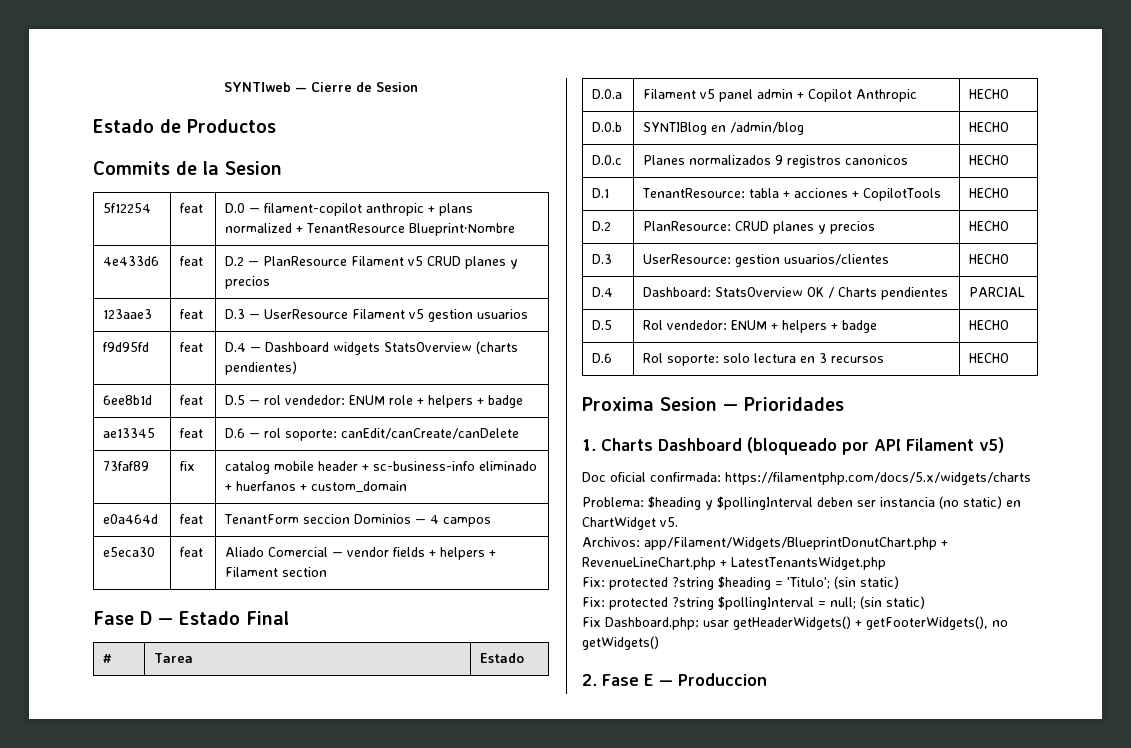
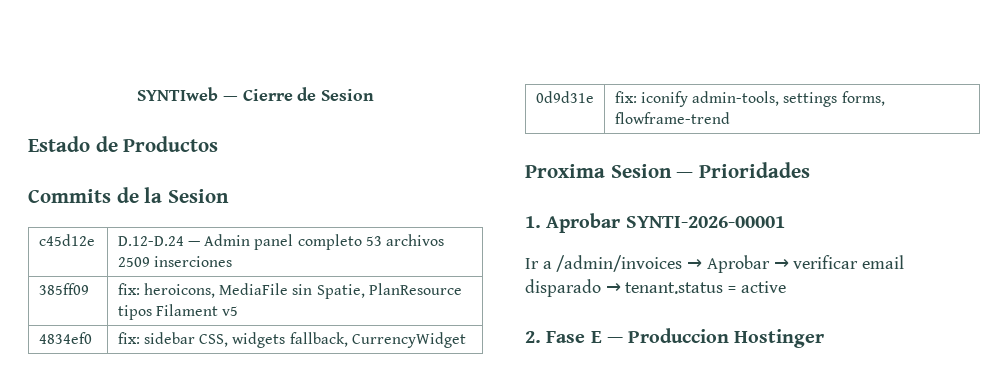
- 5f12254 | feat | D.0 — filament-copilot anthropic + plans normalized + TenantResource Blueprint·Nombre
- 4e433d6 | feat | D.2 — PlanResource Filament v5 CRUD planes y precios
- 123aae3 | feat | D.3 — UserResource Filament v5 gestion usuarios
- f9d95fd | feat | D.4 — Dashboard widgets StatsOverview (charts pendientes)
- 6ee8b1d | feat | D.5 — rol vendedor: ENUM role + helpers + badge
- ae13345 | feat | D.6 — rol soporte: canEdit/canCreate/canDelete
- 73faf89 | fix | catalog mobile header + sc-business-info eliminado + huerfanos + custom_domain
- e0a464d | feat | TenantForm seccion Dominios — 4 campos
- e5eca30 | feat | Aliado Comercial — vendor fields + helpers + Filament section
- Fase D — Estado Final
- # | Tarea | Estado
- D.0.a | Filament v5 panel admin + Copilot Anthropic | HECHO
- D.0.b | SYNTIBlog en /admin/blog | HECHO
- D.0.c | Planes normalizados 9 registros canonicos | HECHO
- D.1 | TenantResource: tabla + acciones + CopilotTools | HECHO
- D.2 | PlanResource: CRUD planes y precios | HECHO
- D.3 | UserResource: gestion usuarios/clientes | HECHO
- D.4 | Dashboard: StatsOverview OK / Charts pendientes | PARCIAL
- D.5 | Rol vendedor: ENUM + helpers + badge | HECHO
- D.6 | Rol soporte: solo lectura en 3 recursos | HECHO
+ c45d12e | D.12-D.24 — Admin panel completo 53 archivos 2509 inserciones
+ 385ff09 | fix: heroicons, MediaFile sin Spatie, PlanResource tipos Filament v5
+ 4834ef0 | fix: sidebar CSS, widgets fallback, CurrencyWidget
+ 0d9d31e | fix: iconify admin-tools, settings forms, flowframe-trend
- 1. Charts Dashboard (bloqueado por API Filament v5)
- Doc oficial confirmada: https://filamentphp.com/docs/5.x/widgets/charts
- Problema: $heading y $pollingInterval deben ser instancia (no static) en ChartWidget v5.
- Archivos: app/Filament/Widgets/BlueprintDonutChart.php + RevenueLineChart.php + LatestTenantsWidget.php
- Fix: protected ?string $heading = 'Titulo'; (sin static)
- Fix: protected ?string $pollingInterval = null; (sin static)
- Fix Dashboard.php: usar getHeaderWidgets() + getFooterWidgets(), no getWidgets()
+ 1. Aprobar SYNTI-2026-00001
+ Ir a /admin/invoices → Aprobar → verificar email disparado → tenant.status = active
- 2. Fase E — Produccion
+ 2. Fase E — Produccion Hostinger

